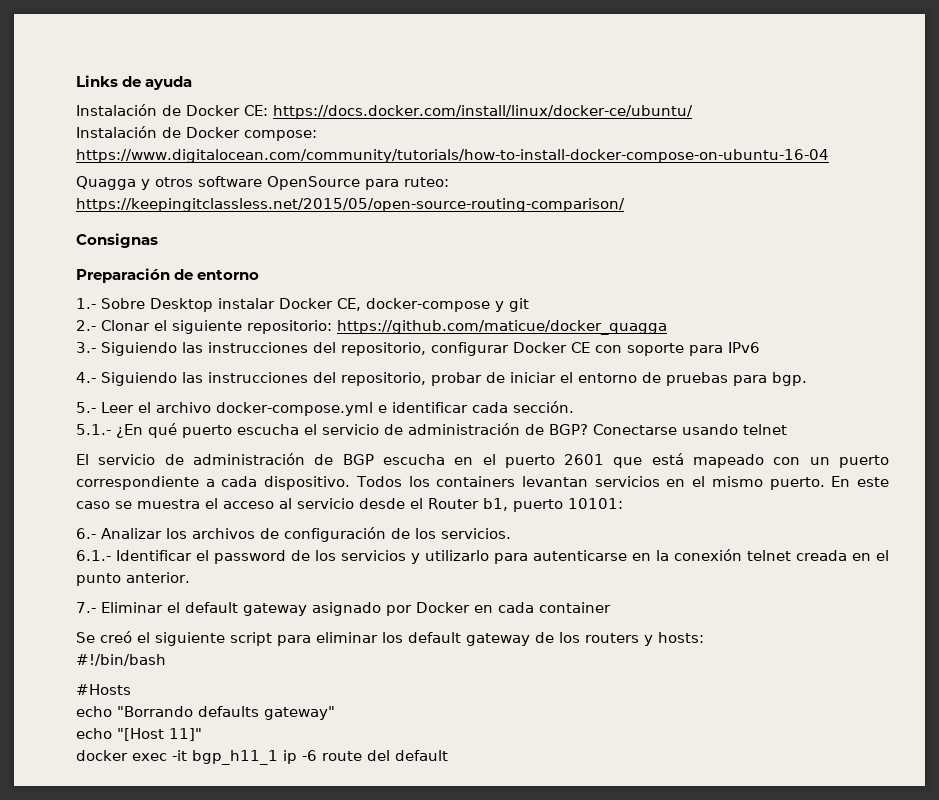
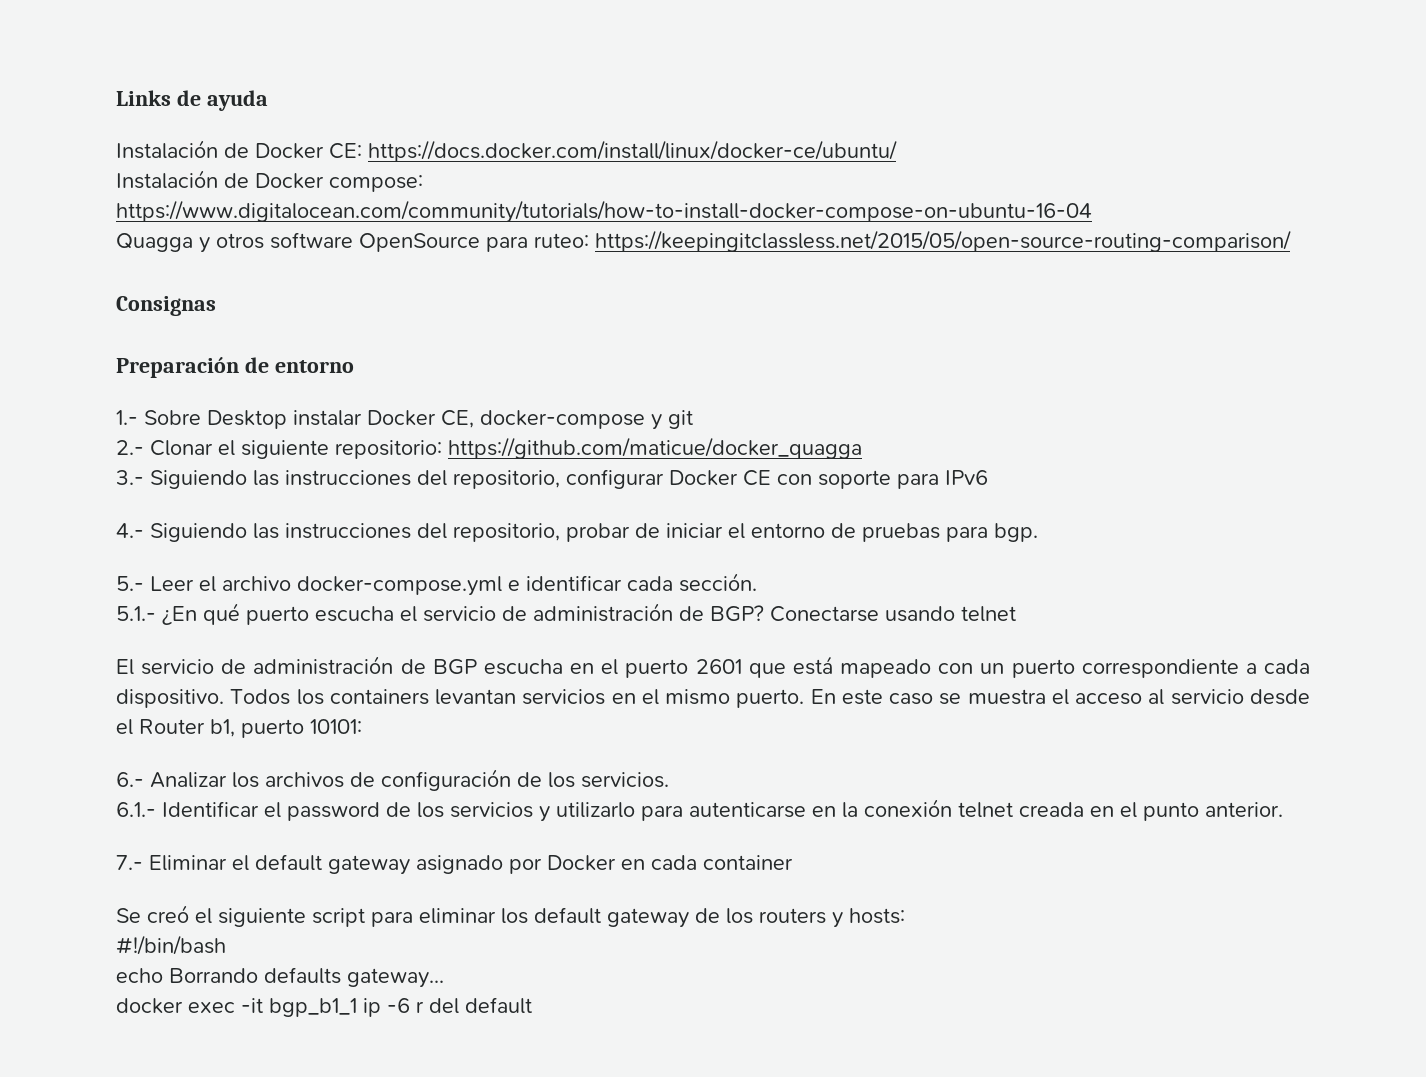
- #Hosts
- echo "Borrando defaults gateway"
- echo "[Host 11]"
+ echo Borrando defaults gateway...
- docker exec -it bgp_h11_1 ip -6 route del default
+ docker exec -it bgp_b1_1 ip -6 r del default

